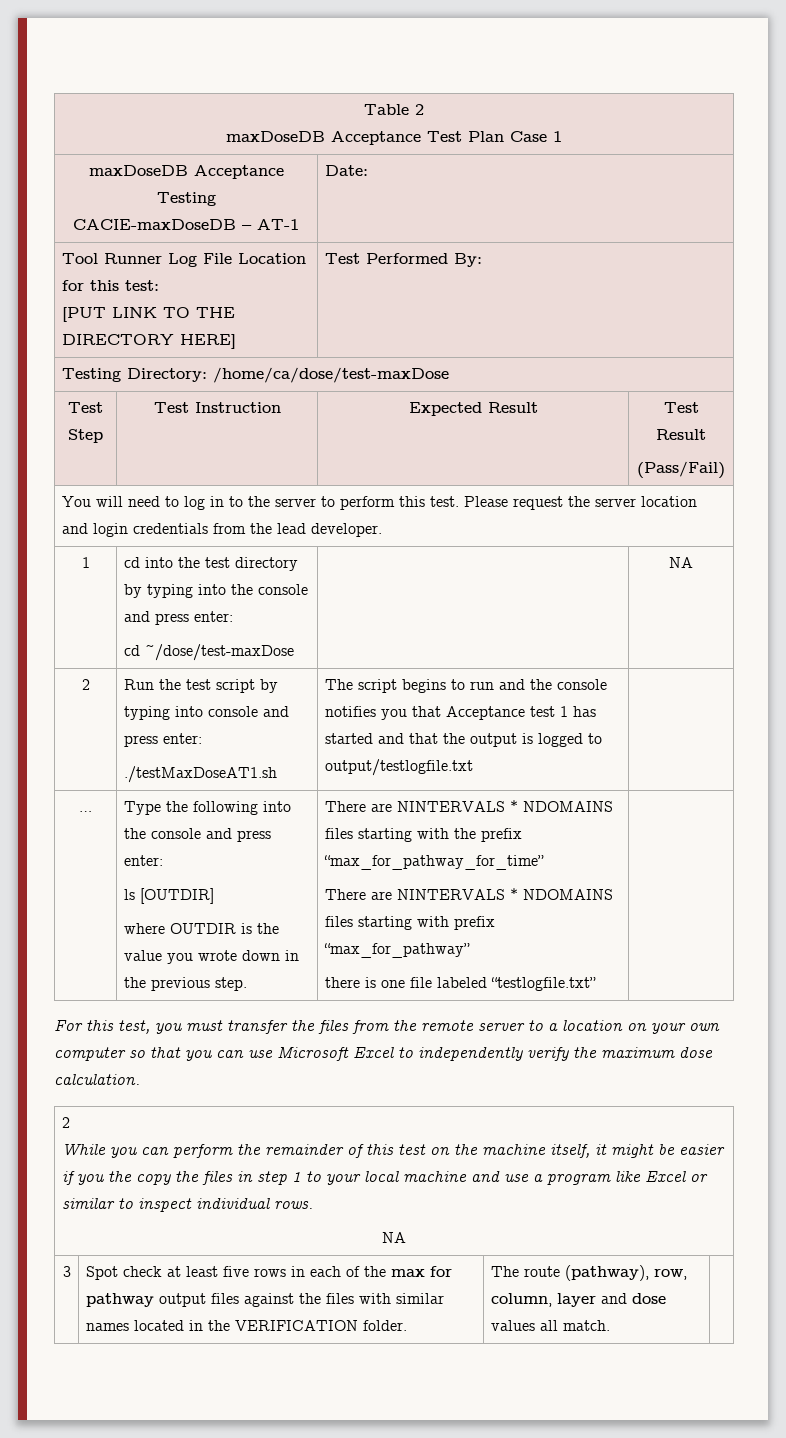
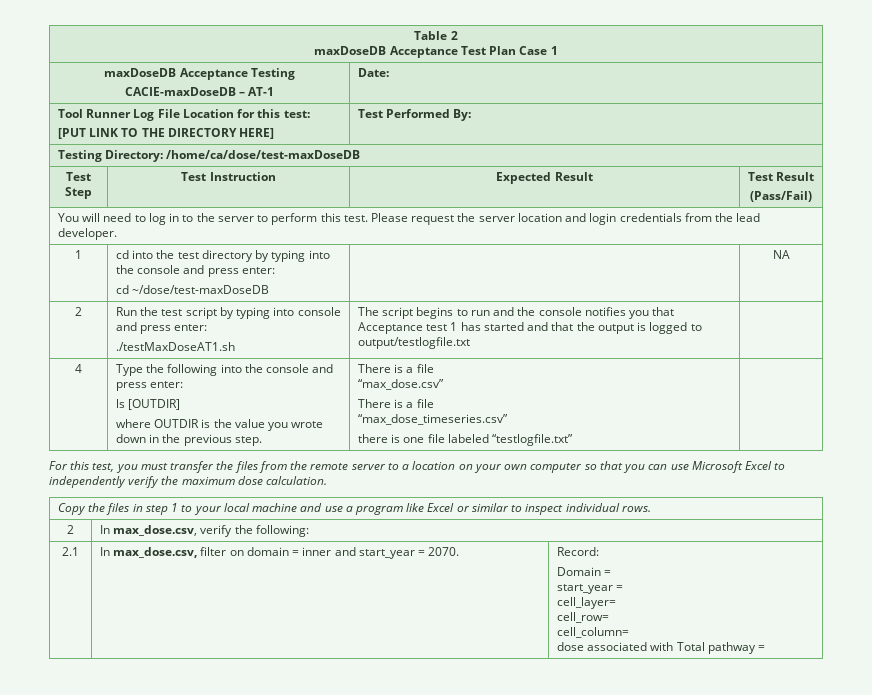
- Testing Directory: /home/ca/dose/test-maxDose
+ Testing Directory: /home/ca/dose/test-maxDoseDB
  1 | cd into the test directory by typing into the console and press enter:
- cd ~/dose/test-maxDose | | NA
+ cd ~/dose/test-maxDoseDB | | NA
- …
+ 4
- where OUTDIR is the value you wrote down in the previous step. | There are NINTERVALS * NDOMAINS files starting with the prefix “max_for_pathway_for_time”
- There are NINTERVALS * NDOMAINS files starting with prefix “max_for_pathway”
+ where OUTDIR is the value you wrote down in the previous step. | There is a file
+ “max_dose.csv”
+ There is a file
+ “max_dose_timeseries.csv”
  For this test, you must transfer the files from the remote server to a location on your own computer so that you can use Microsoft Excel to independently verify the maximum dose calculation.
- 2
- While you can perform the remainder of this test on the machine itself, it might be easier if you the copy the files in step 1 to your local machine and use a program like Excel or similar to inspect individual rows.
- NA
- 3 | Spot check at least five rows in each of the max for pathway output files against the files with similar names located in the VERIFICATION folder. | The route (pathway), row, column, layer and dose values all match. |
+ Copy the files in step 1 to your local machine and use a program like Excel or similar to inspect individual rows.
+ 2 | In max_dose.csv, verify the following:
+ 2.1 | In max_dose.csv, filter on domain = inner and start_year = 2070. | Record:
+ Domain =
+ start_year =
+ cell_layer=
+ cell_row=
+ cell_column=
+ dose associated with Total pathway =

